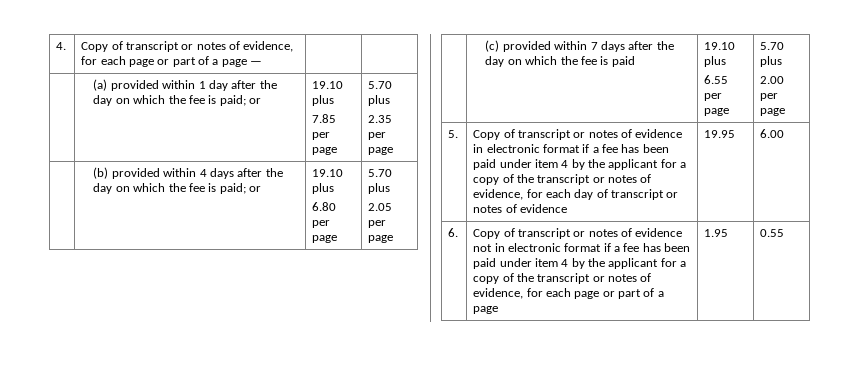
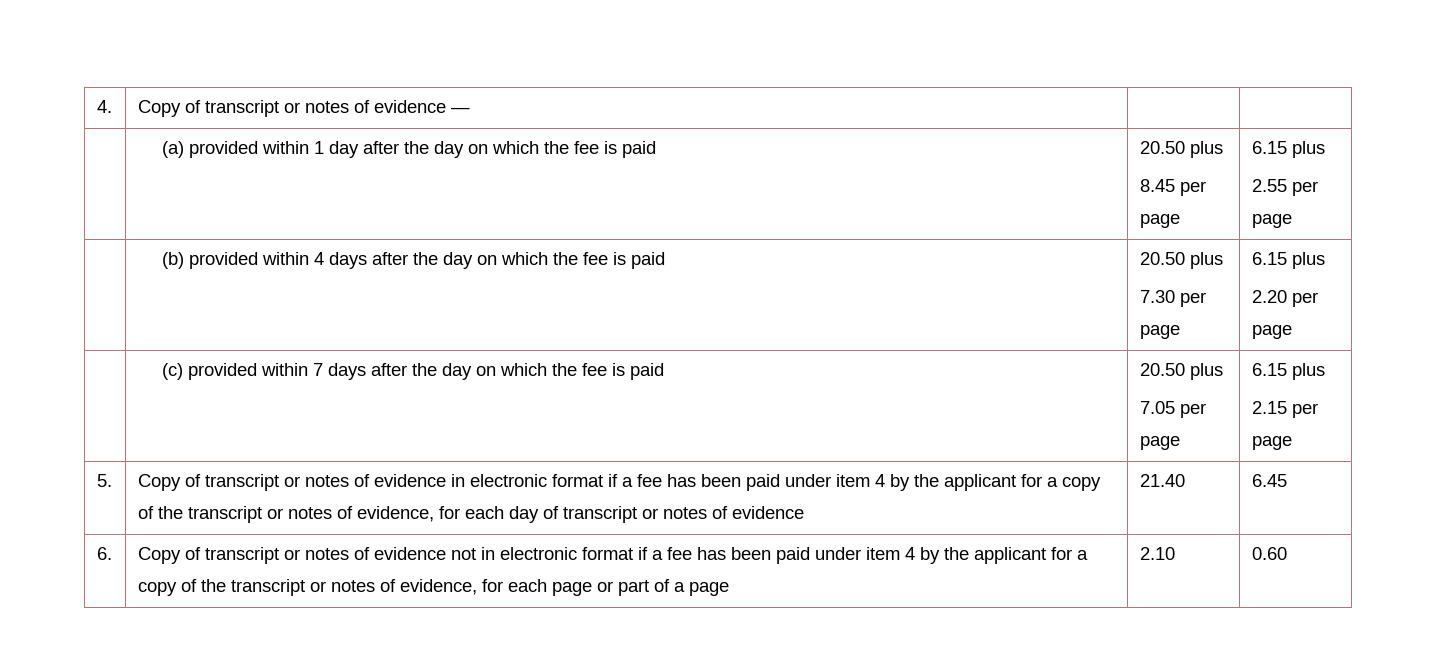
- 4. | Copy of transcript or notes of evidence, for each page or part of a page — | |
+ 4. | Copy of transcript or notes of evidence — | |
- | (a) provided within 1 day after the day on which the fee is paid; or | 19.10 plus
- 7.85 per page | 5.70 plus
- 2.35 per page
+ | (a) provided within 1 day after the day on which the fee is paid | 20.50 plus
+ 8.45 per page | 6.15 plus
+ 2.55 per page
- | (b) provided within 4 days after the day on which the fee is paid; or | 19.10 plus
- 6.80 per page | 5.70 plus
- 2.05 per page
+ | (b) provided within 4 days after the day on which the fee is paid | 20.50 plus
+ 7.30 per page | 6.15 plus
+ 2.20 per page
- | (c) provided within 7 days after the day on which the fee is paid | 19.10 plus
- 6.55 per page | 5.70 plus
- 2.00 per page
+ | (c) provided within 7 days after the day on which the fee is paid | 20.50 plus
+ 7.05 per page | 6.15 plus
+ 2.15 per page
- 19.95 | 6.00
+ 21.40 | 6.45
- 1.95 | 0.55
+ 2.10 | 0.60

